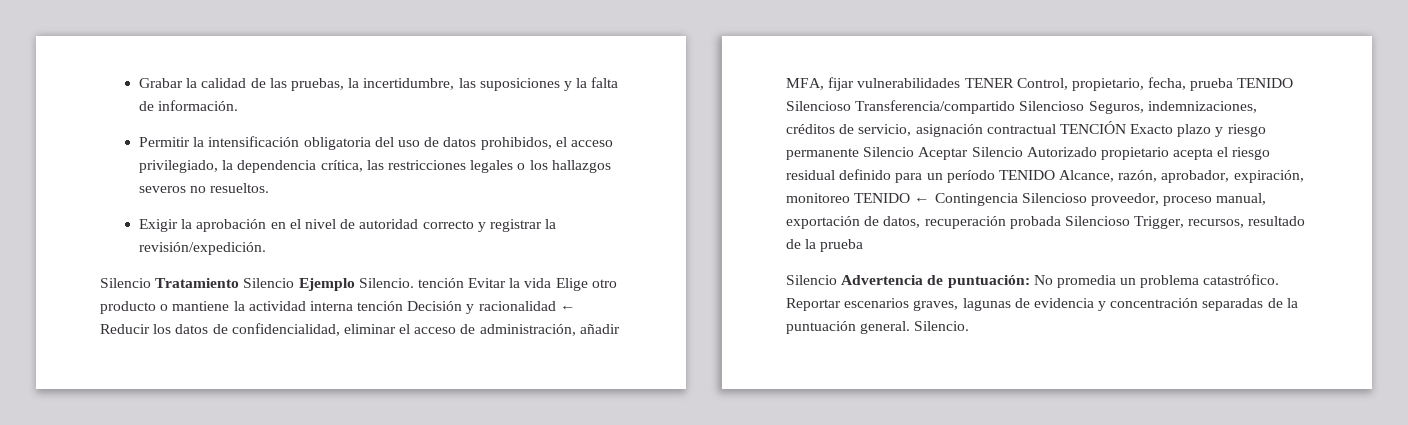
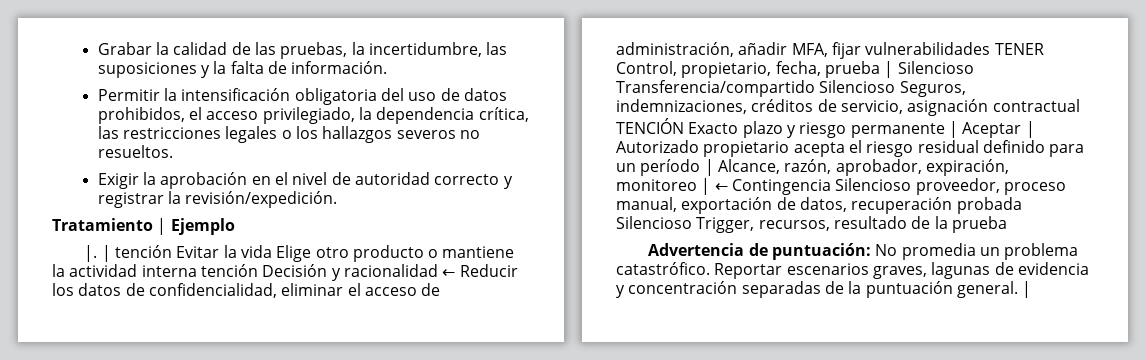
- Silencio Tratamiento Silencio Ejemplo Silencio. tención Evitar la vida Elige otro producto o mantiene la actividad interna tención Decisión y racionalidad ← Reducir los datos de confidencialidad, eliminar el acceso de administración, añadir MFA, fijar vulnerabilidades TENER Control, propietario, fecha, prueba TENIDO Silencioso Transferencia/compartido Silencioso Seguros, indemnizaciones, créditos de servicio, asignación contractual TENCIÓN Exacto plazo y riesgo permanente Silencio Aceptar Silencio Autorizado propietario acepta el riesgo residual definido para un período TENIDO Alcance, razón, aprobador, expiración, monitoreo TENIDO ← Contingencia Silencioso proveedor, proceso manual, exportación de datos, recuperación probada Silencioso Trigger, recursos, resultado de la prueba
+ Tratamiento | Ejemplo
+ |. | tención Evitar la vida Elige otro producto o mantiene la actividad interna tención Decisión y racionalidad ← Reducir los datos de confidencialidad, eliminar el acceso de administración, añadir MFA, fijar vulnerabilidades TENER Control, propietario, fecha, prueba | Silencioso Transferencia/compartido Silencioso Seguros, indemnizaciones, créditos de servicio, asignación contractual TENCIÓN Exacto plazo y riesgo permanente | Aceptar | Autorizado propietario acepta el riesgo residual definido para un período | Alcance, razón, aprobador, expiración, monitoreo | ← Contingencia Silencioso proveedor, proceso manual, exportación de datos, recuperación probada Silencioso Trigger, recursos, resultado de la prueba
- Silencio Advertencia de puntuación: No promedia un problema catastrófico.
+ Advertencia de puntuación: No promedia un problema catastrófico.
- Reportar escenarios graves, lagunas de evidencia y concentración separadas de la puntuación general. Silencio.
+ Reportar escenarios graves, lagunas de evidencia y concentración separadas de la puntuación general. |

